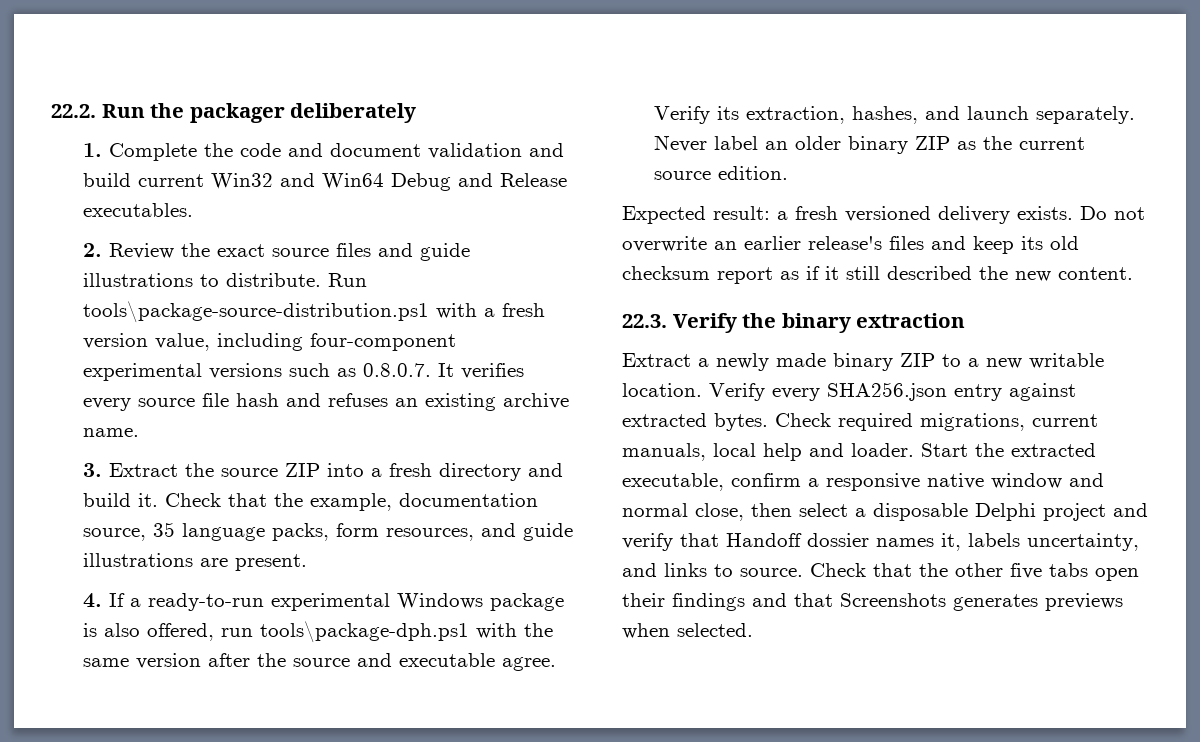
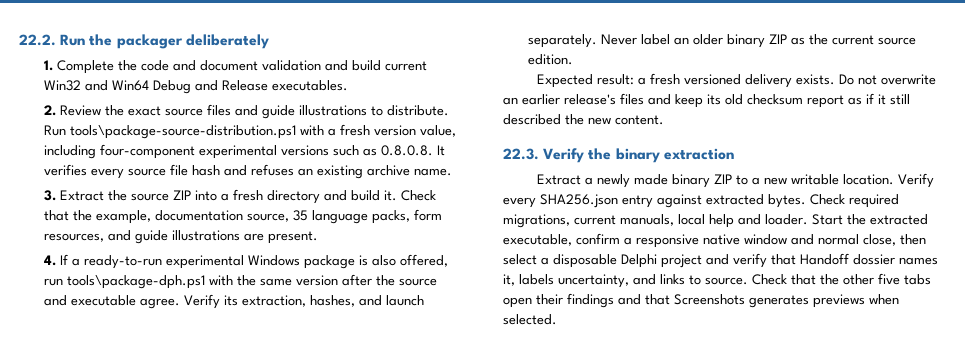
- Run tools\package-source-distribution.ps1 with a fresh version value, including four-component experimental versions such as 0.8.0.7. It verifies every source file hash and refuses an existing archive name.
+ Run tools\package-source-distribution.ps1 with a fresh version value, including four-component experimental versions such as 0.8.0.8. It verifies every source file hash and refuses an existing archive name.

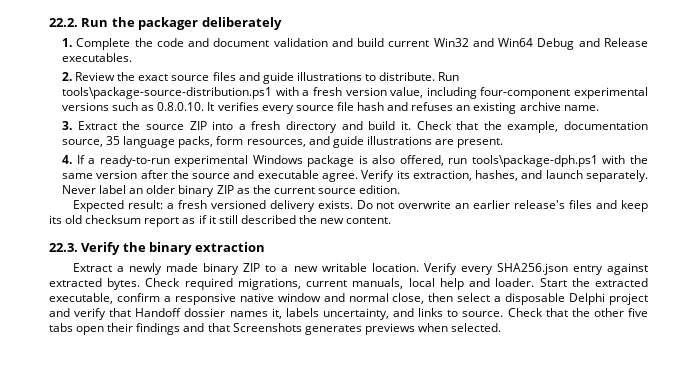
- Run tools\package-source-distribution.ps1 with a fresh version value, including four-component experimental versions such as 0.8.0.8. It verifies every source file hash and refuses an existing archive name.
+ Run tools\package-source-distribution.ps1 with a fresh version value, including four-component experimental versions such as 0.8.0.10. It verifies every source file hash and refuses an existing archive name.

